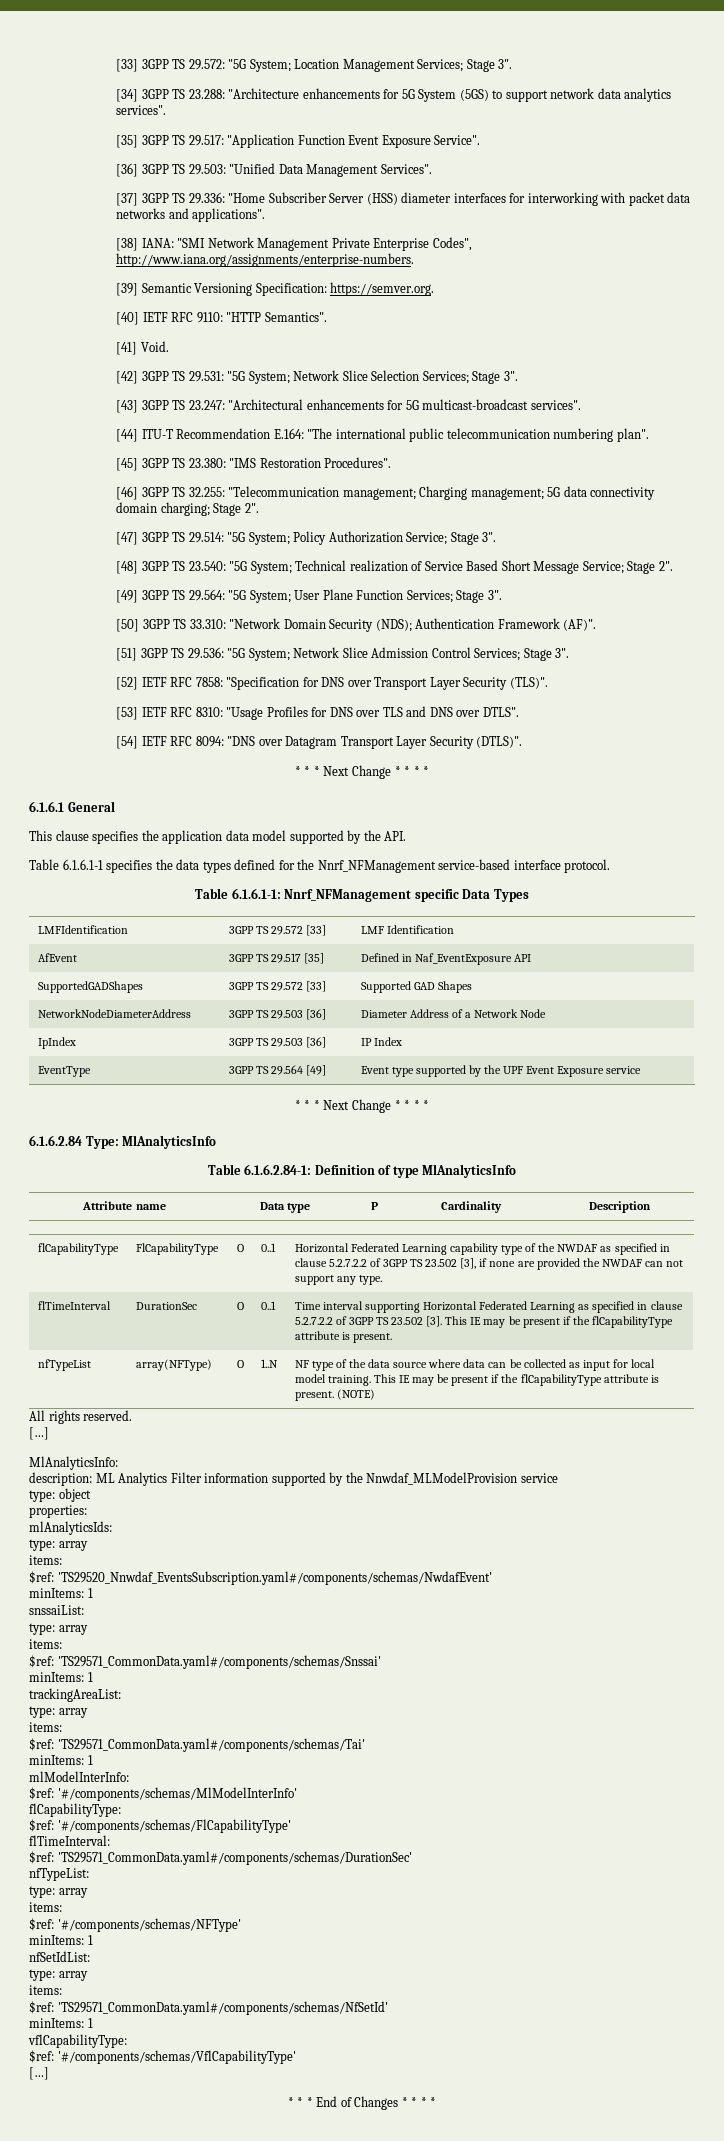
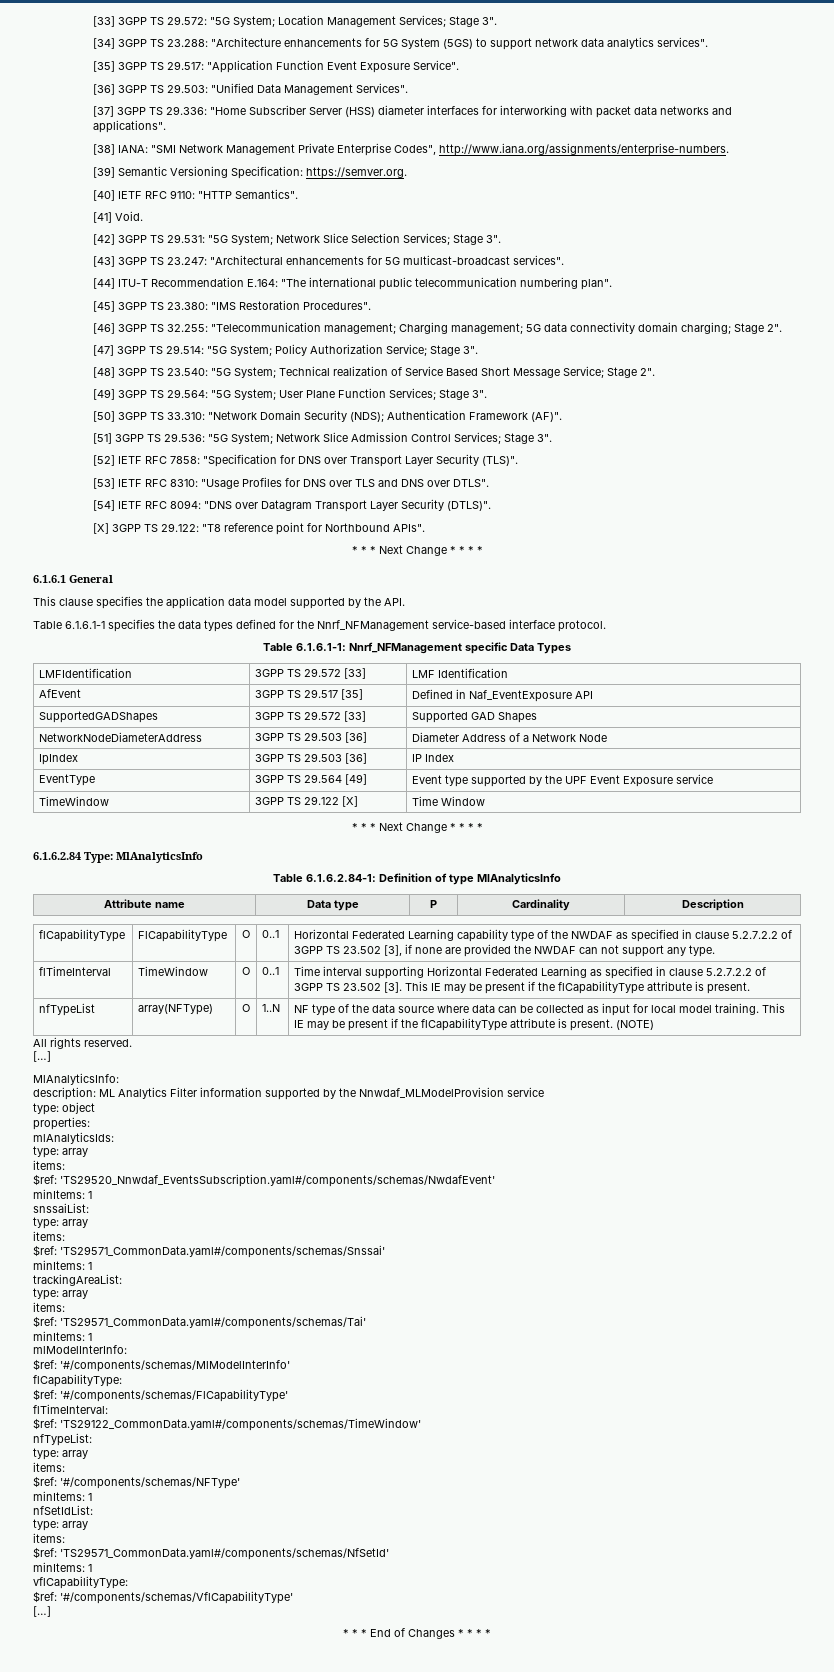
+ [X] 3GPP TS 29.122: "T8 reference point for Northbound APIs".
+ TimeWindow | 3GPP TS 29.122 [X] | Time Window
- flTimeInterval | DurationSec | O | 0..1 | Time interval supporting Horizontal Federated Learning as specified in clause 5.2.7.2.2 of 3GPP TS 23.502 [3]. This IE may be present if the flCapabilityType attribute is present.
+ flTimeInterval | TimeWindow | O | 0..1 | Time interval supporting Horizontal Federated Learning as specified in clause 5.2.7.2.2 of 3GPP TS 23.502 [3]. This IE may be present if the flCapabilityType attribute is present.
- $ref: 'TS29571_CommonData.yaml#/components/schemas/DurationSec'
+ $ref: 'TS29122_CommonData.yaml#/components/schemas/TimeWindow'

